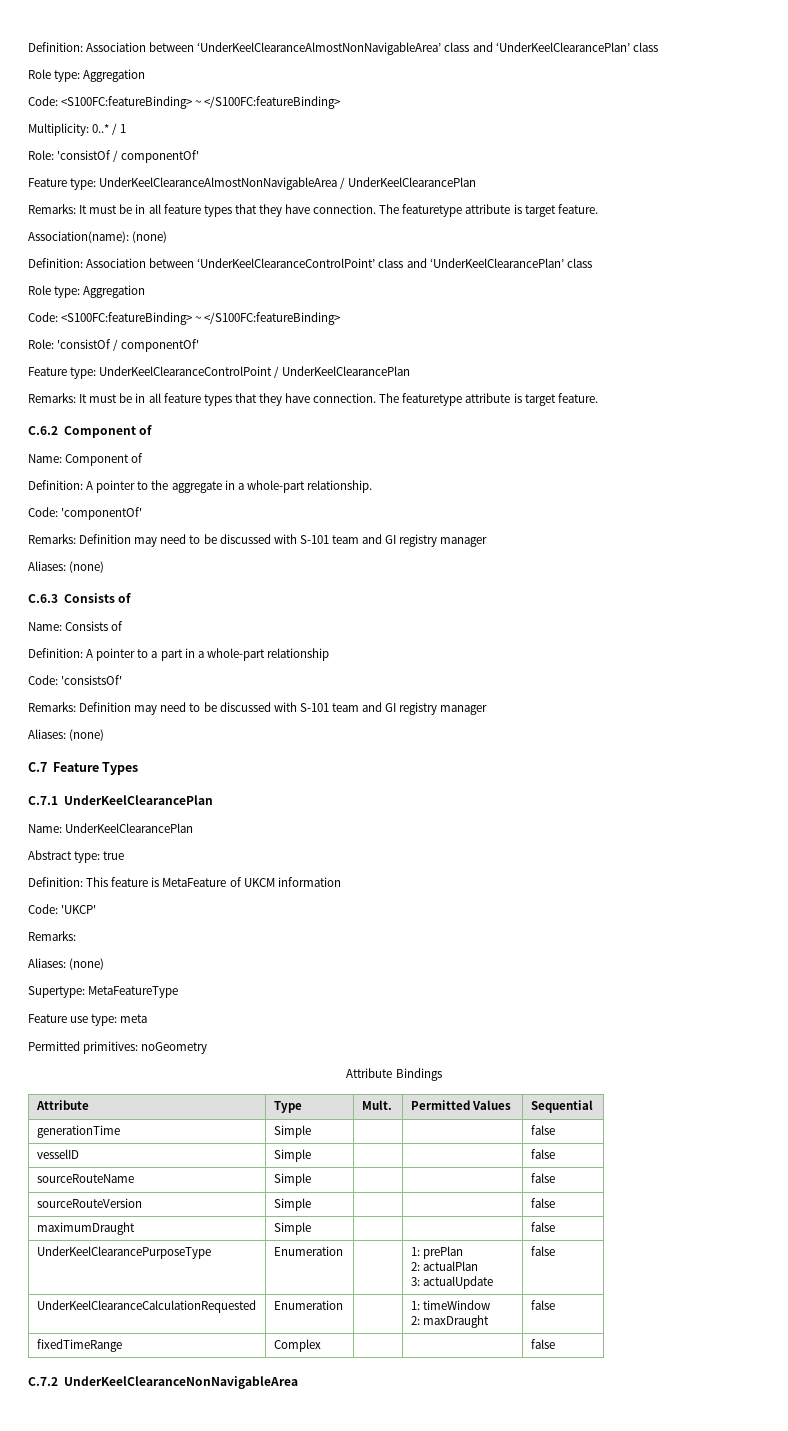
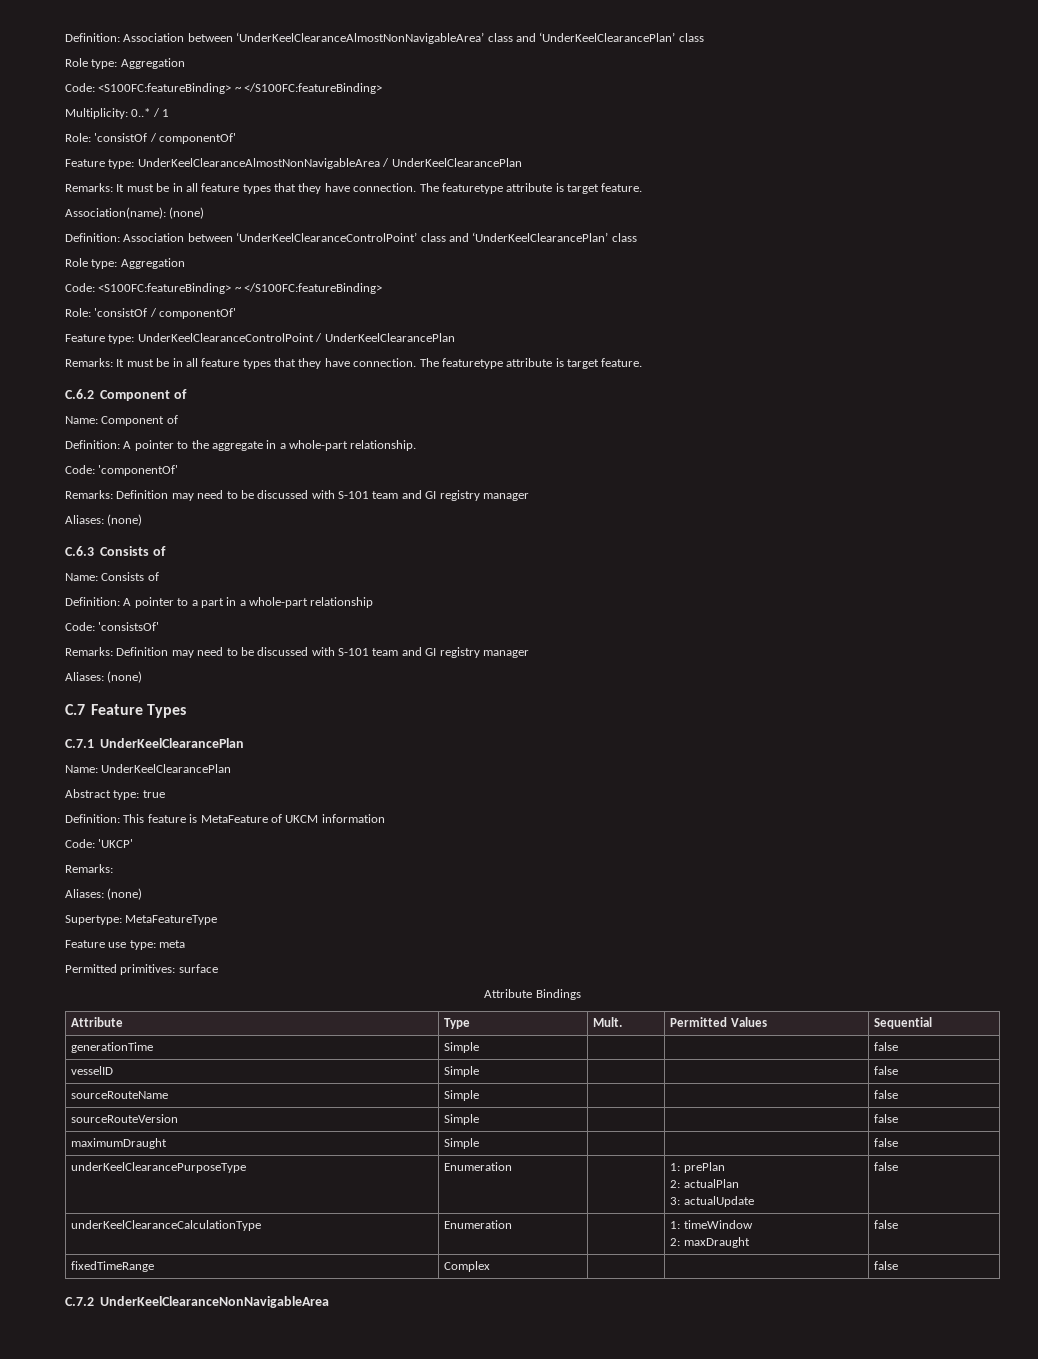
- Permitted primitives: noGeometry
+ Permitted primitives: surface
- UnderKeelClearancePurposeType | Enumeration | | 1: prePlan
+ underKeelClearancePurposeType | Enumeration | | 1: prePlan
- UnderKeelClearanceCalculationRequested | Enumeration | | 1: timeWindow
+ underKeelClearanceCalculationType | Enumeration | | 1: timeWindow

